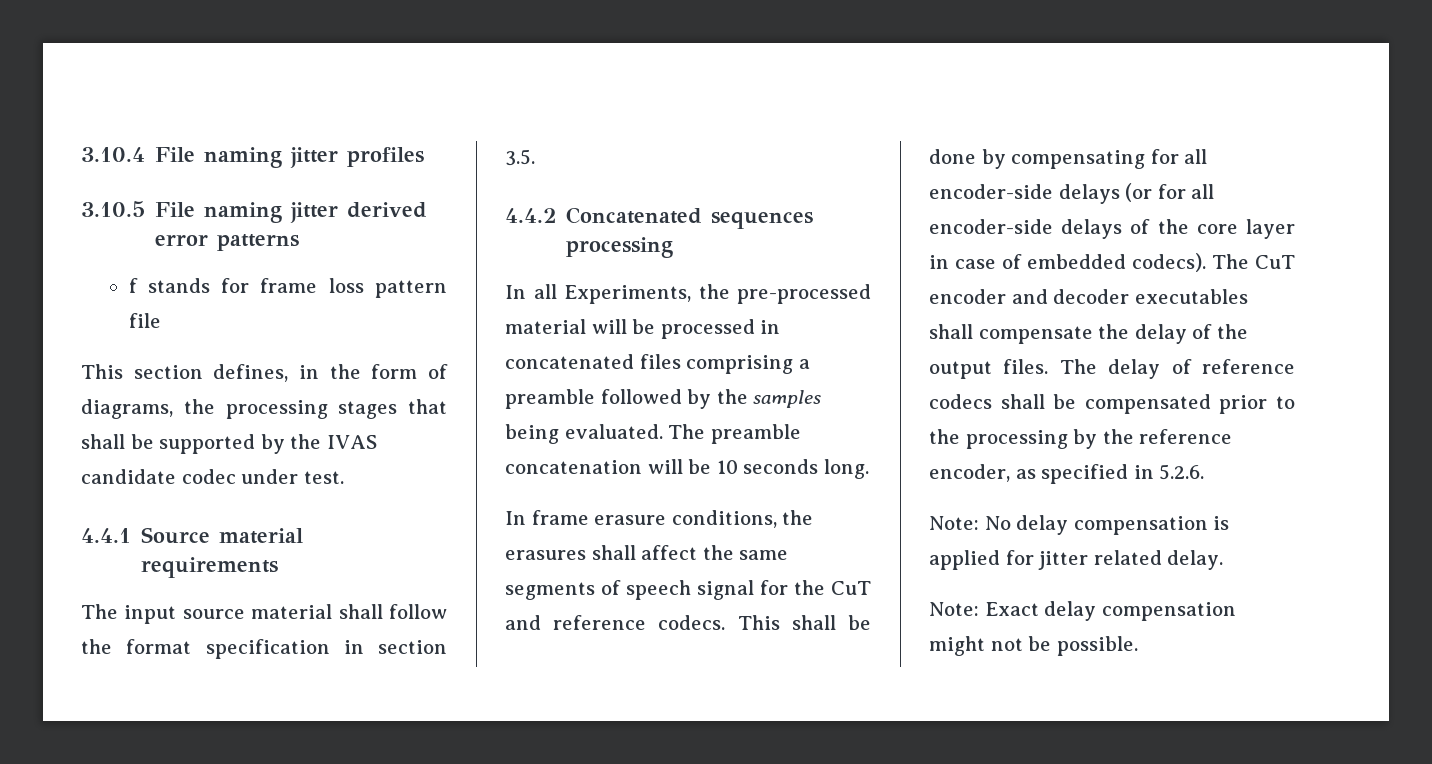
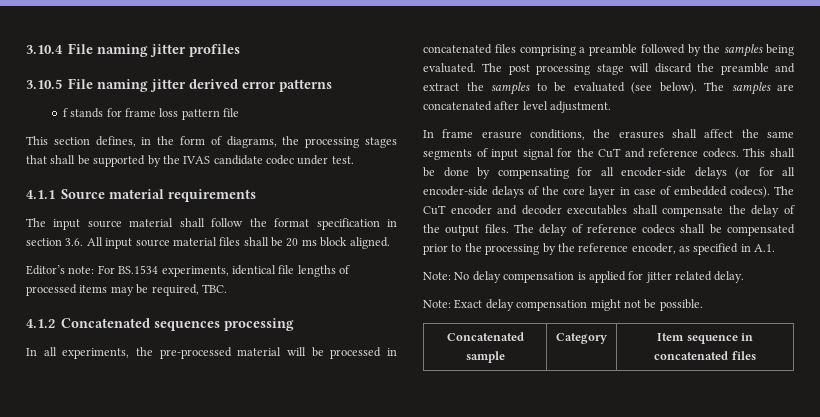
- 4.4.1 Source material requirements
+ 4.1.1 Source material requirements
- The input source material shall follow the format specification in section 3.5.
- 4.4.2 Concatenated sequences processing
+ The input source material shall follow the format specification in section 3.6. All input source material files shall be 20 ms block aligned.
+ Editor’s note: For BS.1534 experiments, identical file lengths of processed items may be required, TBC.
+ 4.1.2 Concatenated sequences processing
- In all Experiments, the pre-processed material will be processed in concatenated files comprising a preamble followed by the samples being evaluated.
+ In all experiments, the pre-processed material will be processed in concatenated files comprising a preamble followed by the samples being evaluated.
- The preamble concatenation will be 10 seconds long.
+ The post processing stage will discard the preamble and extract the samples to be evaluated (see below). The samples are concatenated after level adjustment.
- In frame erasure conditions, the erasures shall affect the same segments of speech signal for the CuT and reference codecs.
+ In frame erasure conditions, the erasures shall affect the same segments of input signal for the CuT and reference codecs.
- The delay of reference codecs shall be compensated prior to the processing by the reference encoder, as specified in 5.2.6.
+ The delay of reference codecs shall be compensated prior to the processing by the reference encoder, as specified in A.1.
+ Concatenated sample | Category | Item sequence in concatenated files

